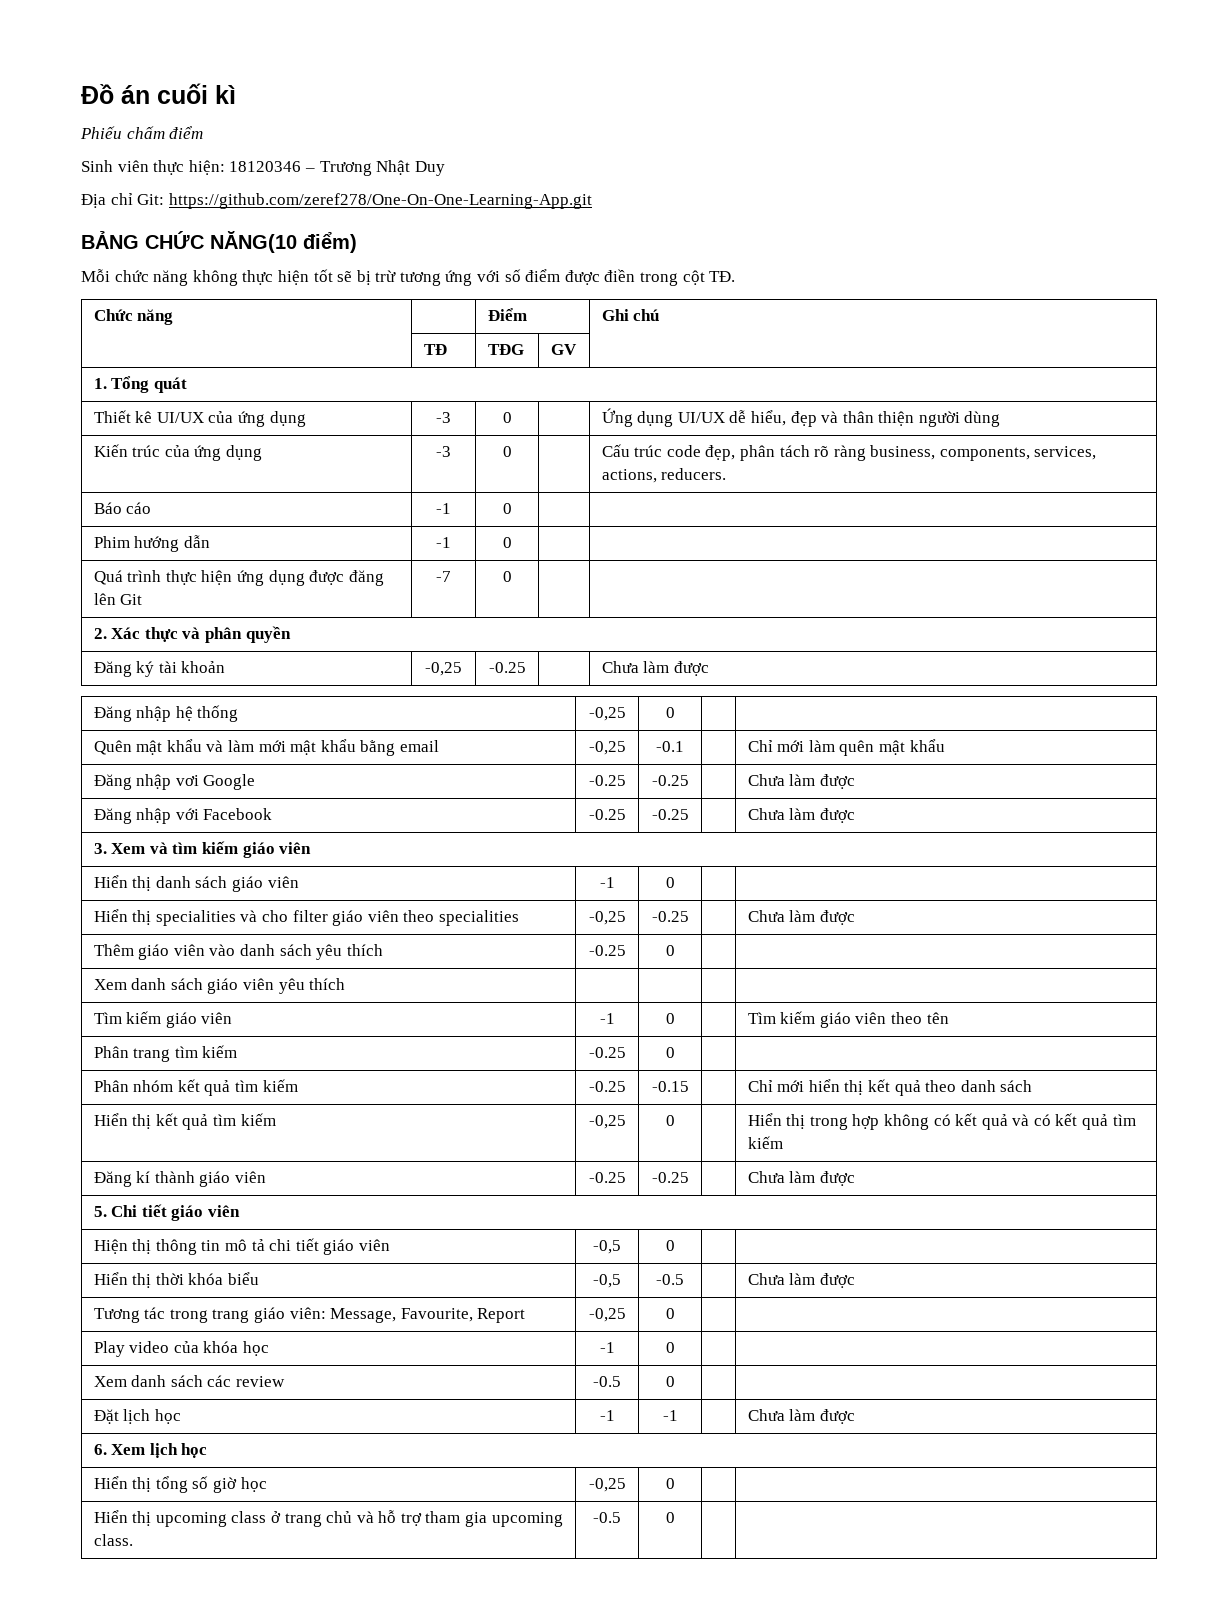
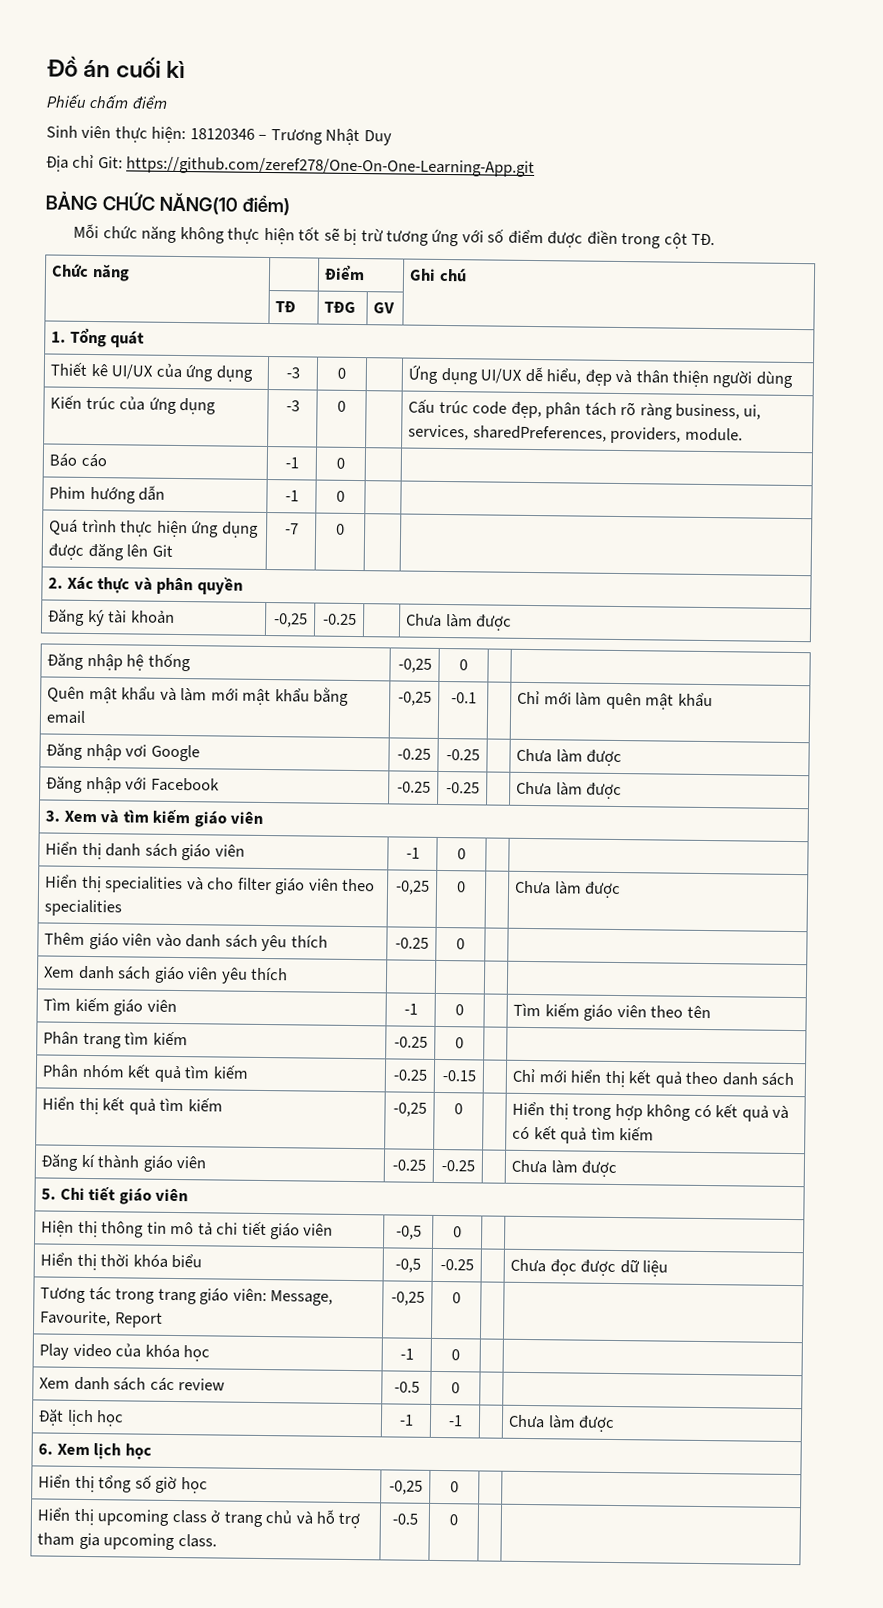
- Kiến trúc của ứng dụng | -3 | 0 | | Cấu trúc code đẹp, phân tách rõ ràng business, components, services, actions, reducers.
+ Kiến trúc của ứng dụng | -3 | 0 | | Cấu trúc code đẹp, phân tách rõ ràng business, ui, services, sharedPreferences, providers, module.
- Hiển thị specialities và cho filter giáo viên theo specialities | -0,25 | -0.25 | | Chưa làm được
+ Hiển thị specialities và cho filter giáo viên theo specialities | -0,25 | 0 | | Chưa làm được
- Hiển thị thời khóa biểu | -0,5 | -0.5 | | Chưa làm được
+ Hiển thị thời khóa biểu | -0,5 | -0.25 | | Chưa đọc được dữ liệu

